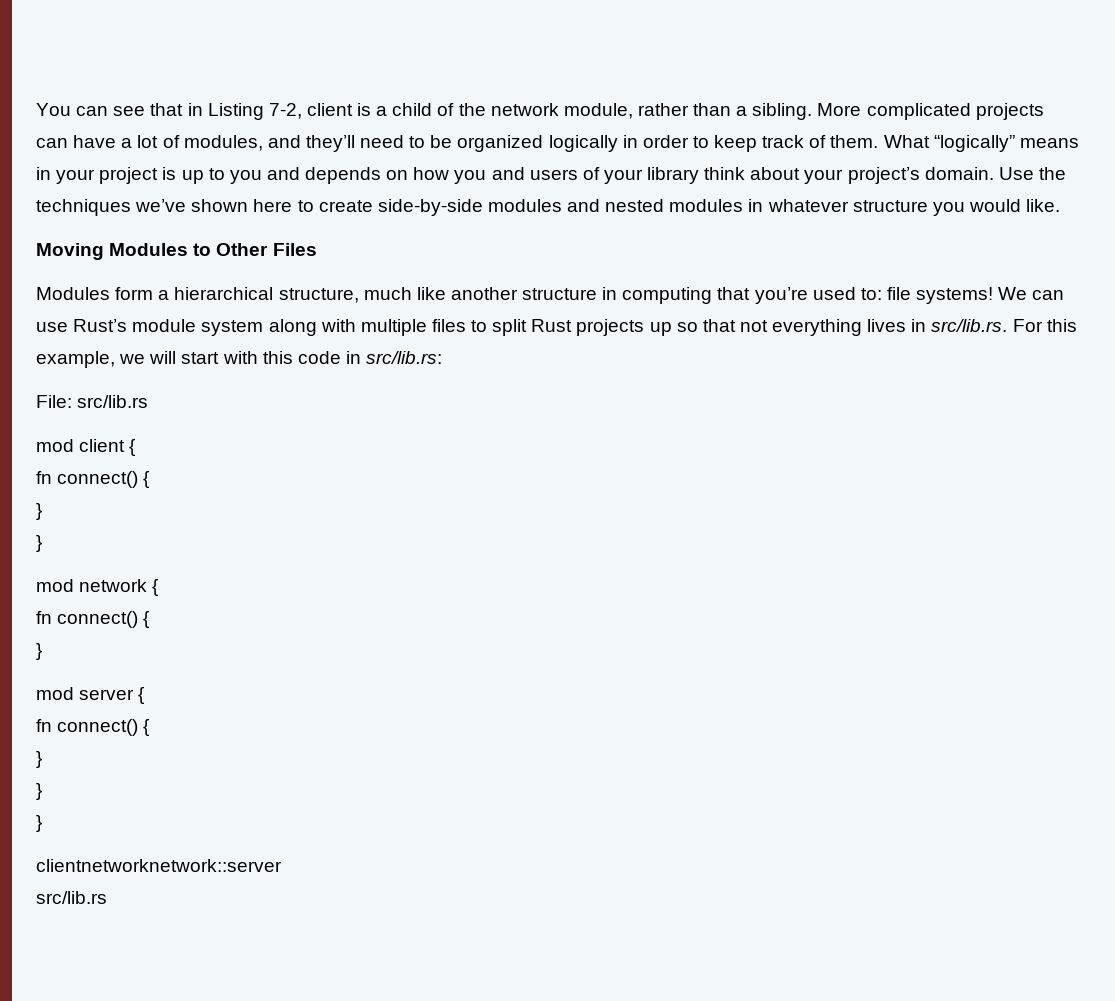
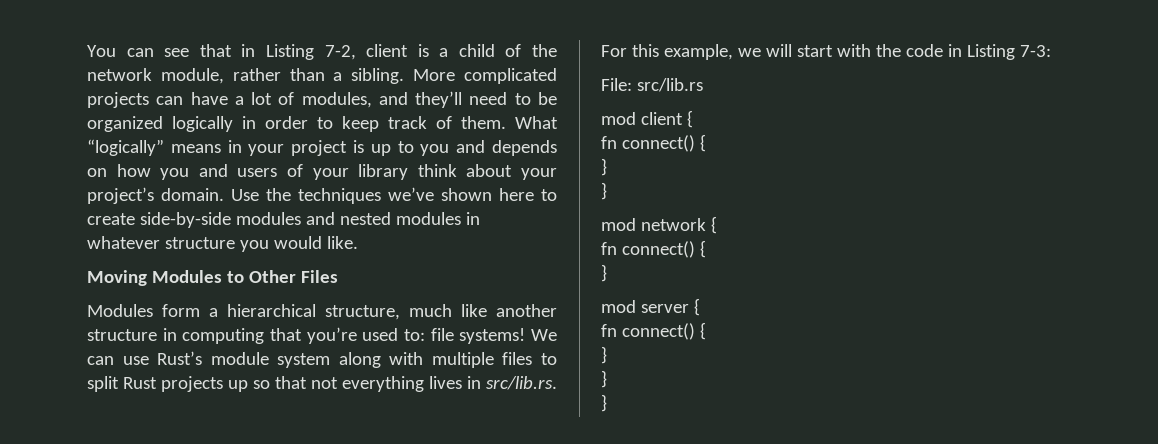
- We can use Rust’s module system along with multiple files to split Rust projects up so that not everything lives in src/lib.rs. For this example, we will start with this code in src/lib.rs:
+ We can use Rust’s module system along with multiple files to split Rust projects up so that not everything lives in src/lib.rs. For this example, we will start with the code in Listing 7-3:
- clientnetworknetwork::server
- src/lib.rs

